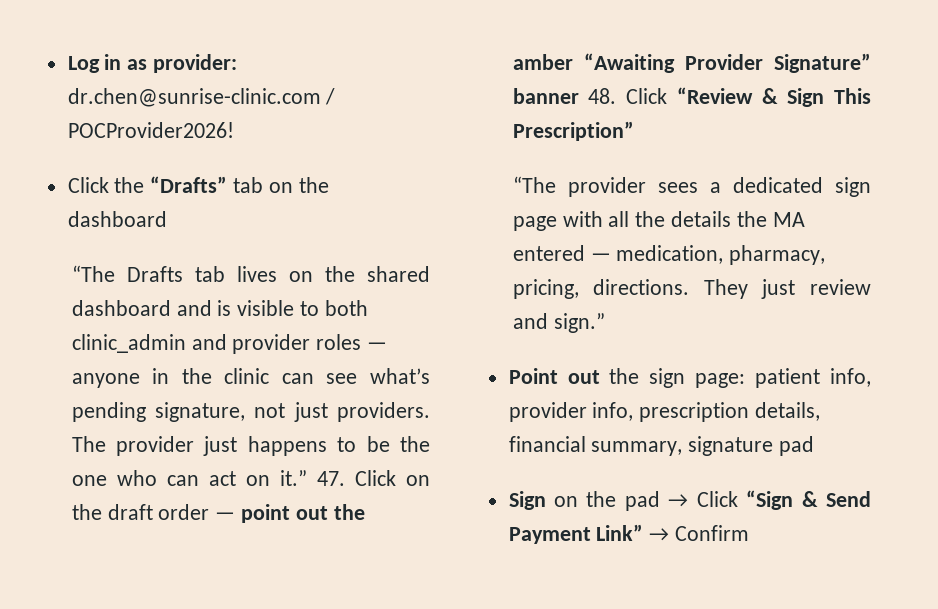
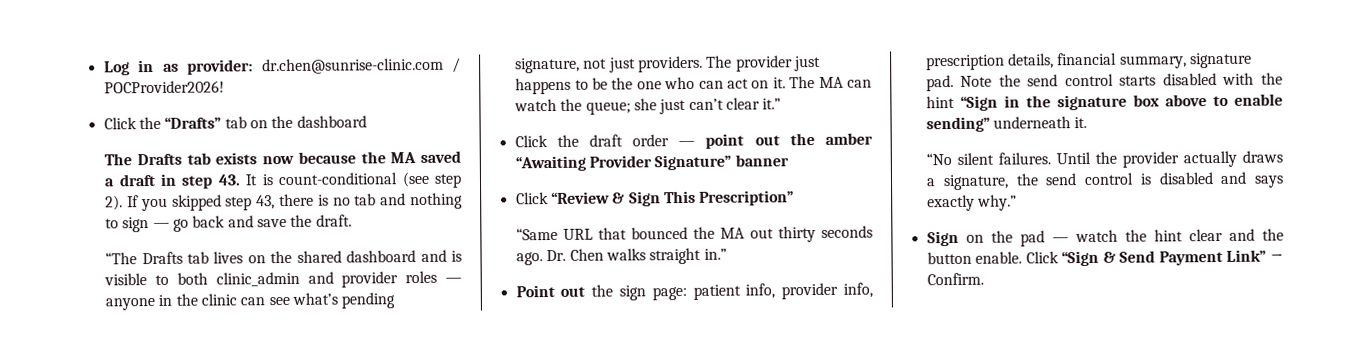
+ The Drafts tab exists now because the MA saved a draft in step 43. It is count-conditional (see step 2). If you skipped step 43, there is no tab and nothing to sign — go back and save the draft.
- The provider just happens to be the one who can act on it.” 47. Click on the draft order — point out the amber “Awaiting Provider Signature” banner 48. Click “Review & Sign This Prescription”
+ The provider just happens to be the one who can act on it. The MA can watch the queue; she just can’t clear it.”
+ Click the draft order — point out the amber “Awaiting Provider Signature” banner
+ Click “Review & Sign This Prescription”
- “The provider sees a dedicated sign page with all the details the MA entered — medication, pharmacy, pricing, directions. They just review and sign.”
+ “Same URL that bounced the MA out thirty seconds ago. Dr. Chen walks straight in.”
- Point out the sign page: patient info, provider info, prescription details, financial summary, signature pad
- Sign on the pad → Click “Sign & Send Payment Link” → Confirm
+ Point out the sign page: patient info, provider info, prescription details, financial summary, signature pad. Note the send control starts disabled with the hint “Sign in the signature box above to enable sending” underneath it.
+ “No silent failures. Until the provider actually draws a signature, the send control is disabled and says exactly why.”
+ Sign on the pad — watch the hint clear and the button enable. Click “Sign & Send Payment Link” → Confirm.

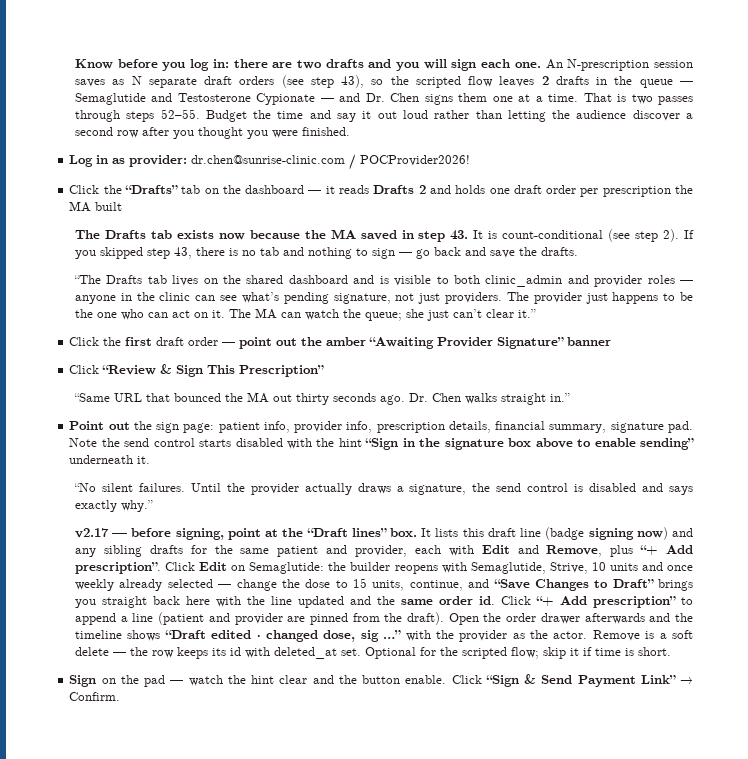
+ Know before you log in: there are two drafts and you will sign each one. An N-prescription session saves as N separate draft orders (see step 43), so the scripted flow leaves 2 drafts in the queue — Semaglutide and Testosterone Cypionate — and Dr. Chen signs them one at a time. That is two passes through steps 52–55. Budget the time and say it out loud rather than letting the audience discover a second row after you thought you were finished.
- Click the “Drafts” tab on the dashboard
+ Click the “Drafts” tab on the dashboard — it reads Drafts 2 and holds one draft order per prescription the MA built
- The Drafts tab exists now because the MA saved a draft in step 43. It is count-conditional (see step 2).
+ The Drafts tab exists now because the MA saved in step 43. It is count-conditional (see step 2).
- If you skipped step 43, there is no tab and nothing to sign — go back and save the draft.
+ If you skipped step 43, there is no tab and nothing to sign — go back and save the drafts.
- Click the draft order — point out the amber “Awaiting Provider Signature” banner
+ Click the first draft order — point out the amber “Awaiting Provider Signature” banner
+ v2.17 — before signing, point at the “Draft lines” box. It lists this draft line (badge signing now) and any sibling drafts for the same patient and provider, each with Edit and Remove, plus “+ Add prescription”. Click Edit on Semaglutide: the builder reopens with Semaglutide, Strive, 10 units and once weekly already selected — change the dose to 15 units, continue, and “Save Changes to Draft” brings you straight back here with the line updated and the same order id. Click “+ Add prescription” to append a line (patient and provider are pinned from the draft). Open the order drawer afterwards and the timeline shows “Draft edited · changed dose, sig …” with the provider as the actor. Remove is a soft delete — the row keeps its id with deleted_at set. Optional for the scripted flow; skip it if time is short.

